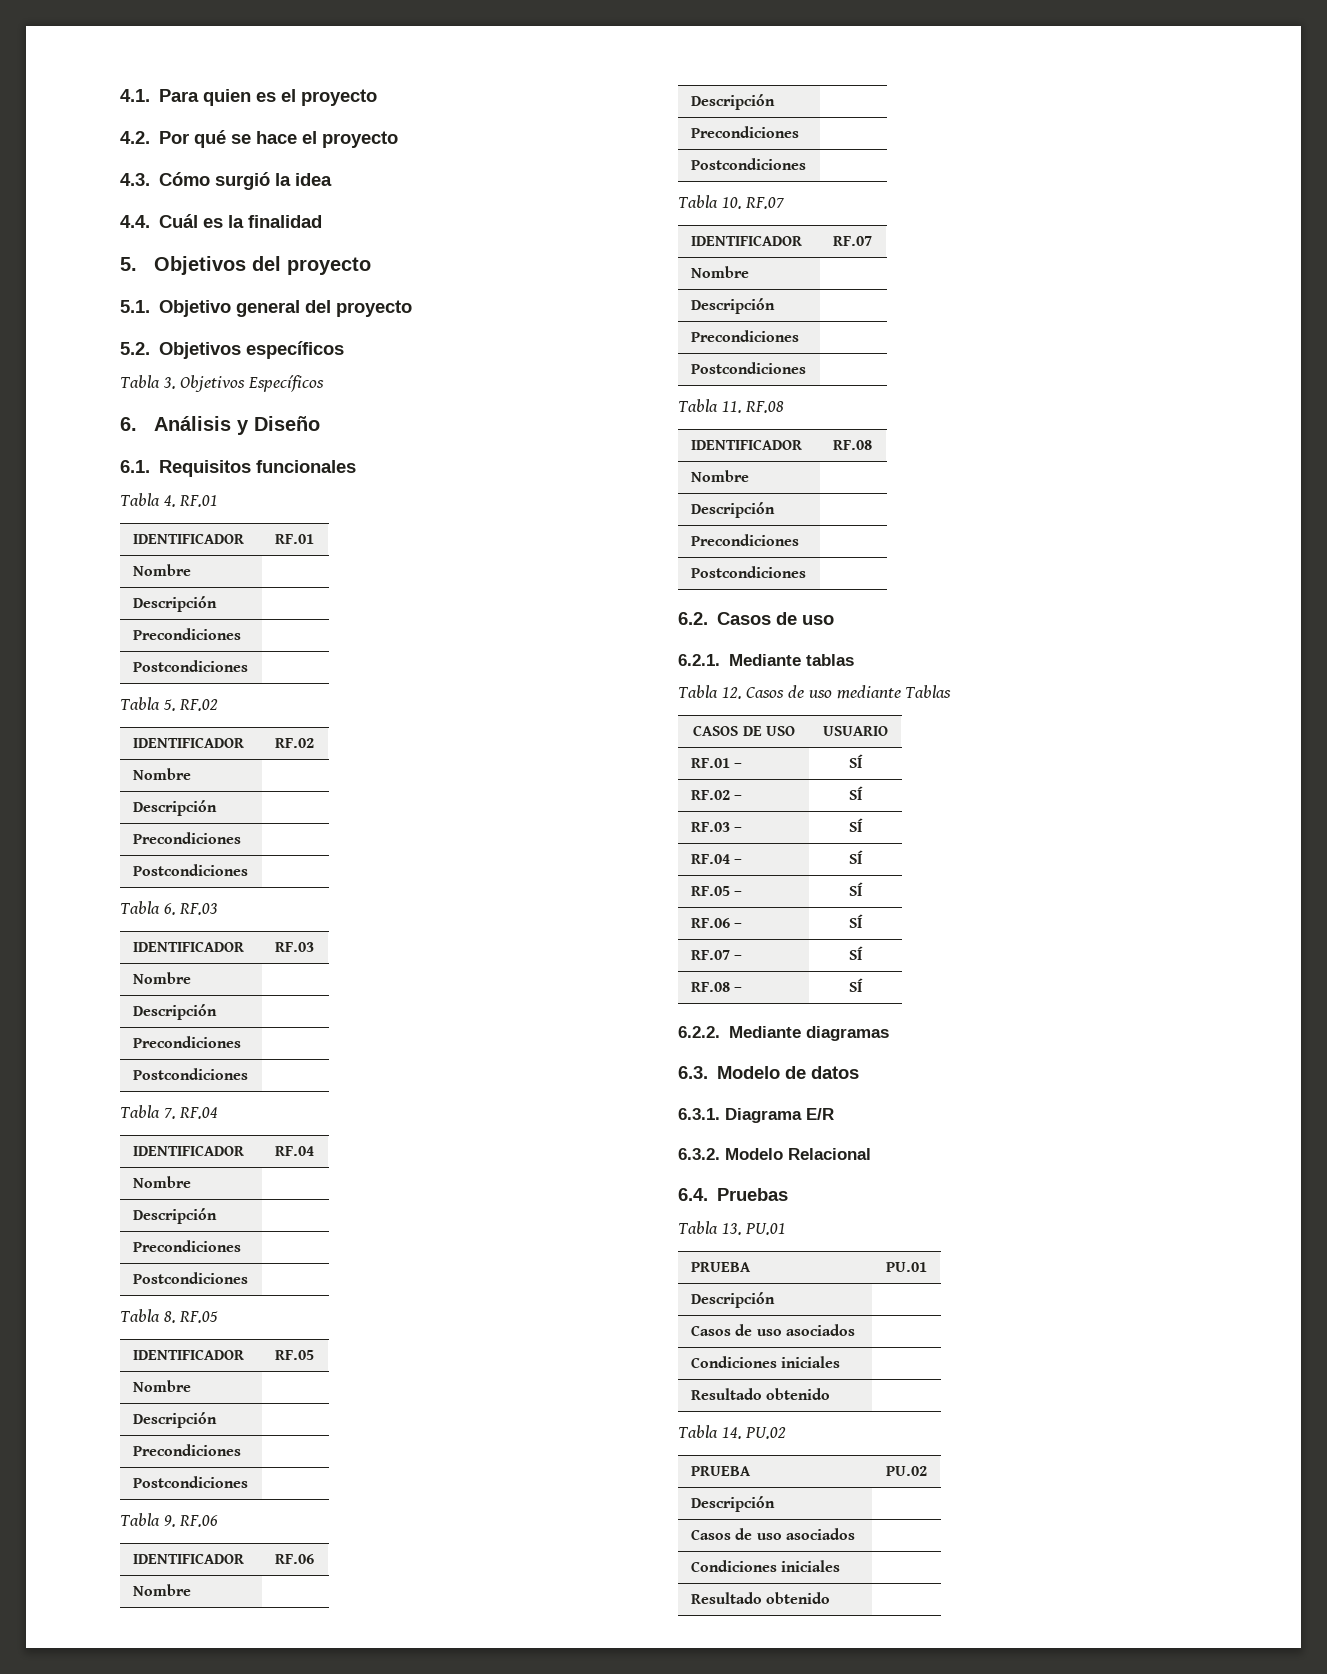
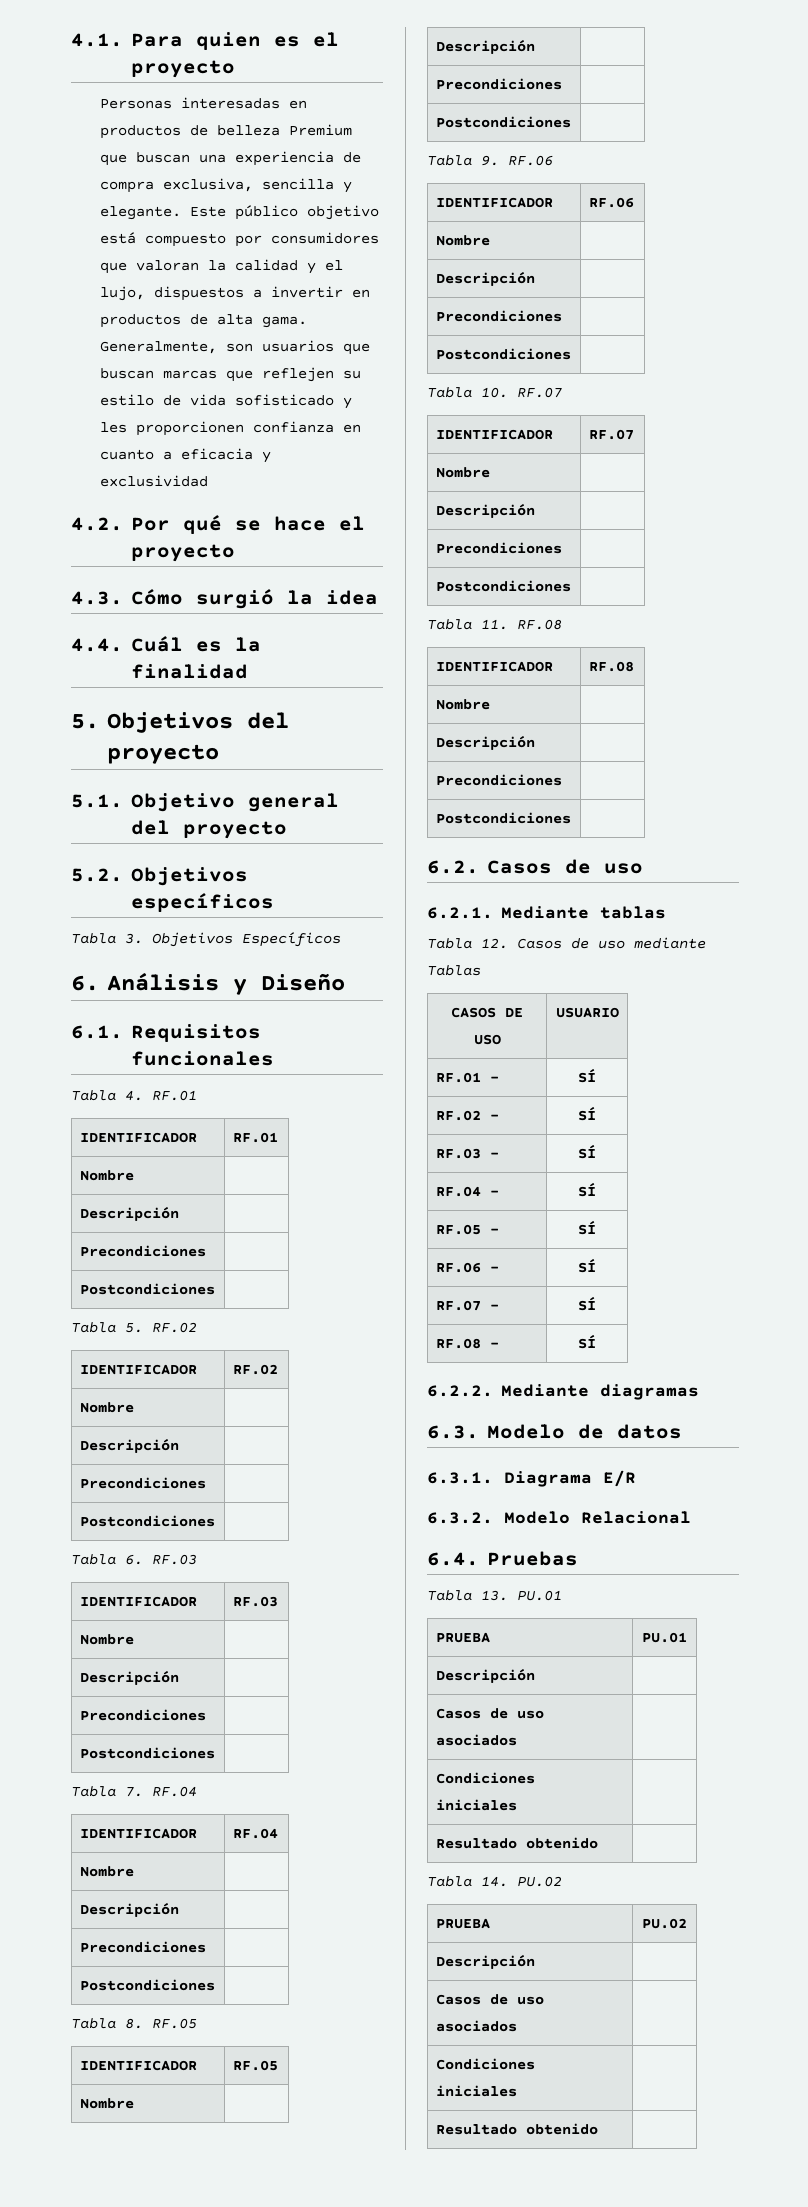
+ Personas interesadas en productos de belleza Premium que buscan una experiencia de compra exclusiva, sencilla y elegante. Este público objetivo está compuesto por consumidores que valoran la calidad y el lujo, dispuestos a invertir en productos de alta gama. Generalmente, son usuarios que buscan marcas que reflejen su estilo de vida sofisticado y les proporcionen confianza en cuanto a eficacia y exclusividad

